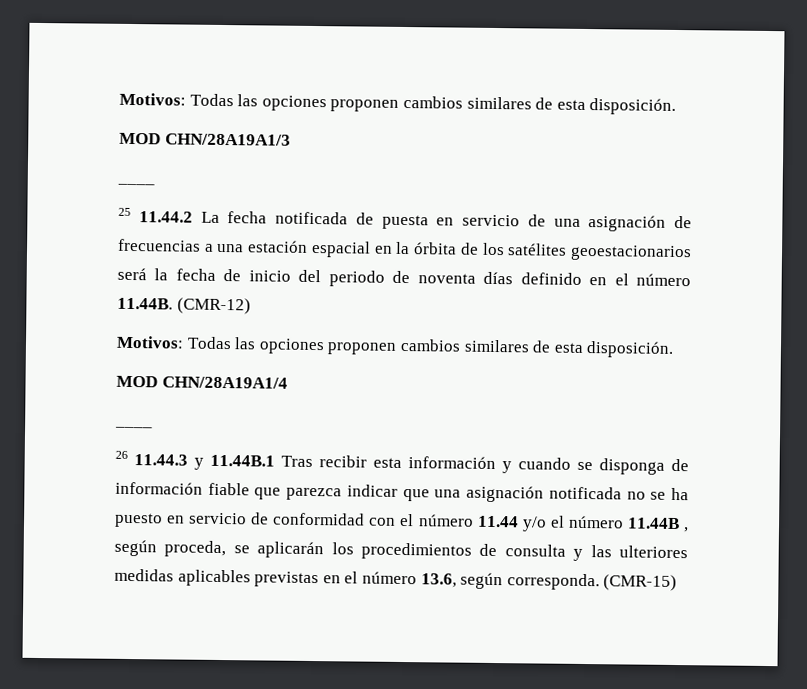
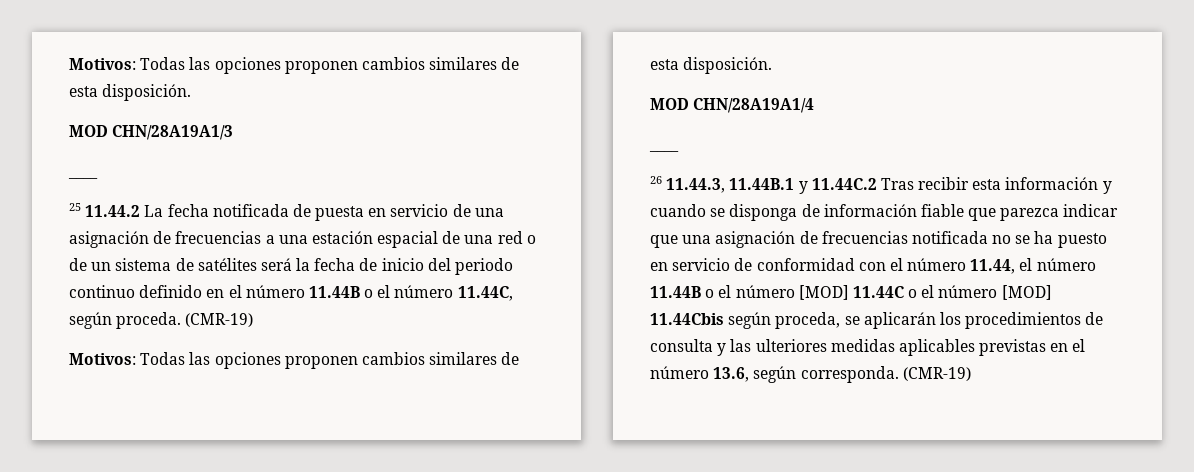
- 25 11.44.2 La fecha notificada de puesta en servicio de una asignación de frecuencias a una estación espacial en la órbita de los satélites geoestacionarios será la fecha de inicio del periodo de noventa días definido en el número 11.44B. (CMR-12)
+ 25 11.44.2 La fecha notificada de puesta en servicio de una asignación de frecuencias a una estación espacial de una red o de un sistema de satélites será la fecha de inicio del periodo continuo definido en el número 11.44B o el número 11.44C, según proceda. (CMR-19)
- 26 11.44.3 y 11.44B.1 Tras recibir esta información y cuando se disponga de información fiable que parezca indicar que una asignación notificada no se ha puesto en servicio de conformidad con el número 11.44 y/o el número 11.44B , según proceda, se aplicarán los procedimientos de consulta y las ulteriores medidas aplicables previstas en el número 13.6, según corresponda. (CMR-15)
+ 26 11.44.3, 11.44B.1 y 11.44C.2 Tras recibir esta información y cuando se disponga de información fiable que parezca indicar que una asignación de frecuencias notificada no se ha puesto en servicio de conformidad con el número 11.44, el número 11.44B o el número [MOD] 11.44C o el número [MOD] 11.44Cbis según proceda, se aplicarán los procedimientos de consulta y las ulteriores medidas aplicables previstas en el número 13.6, según corresponda. (CMR-19)

